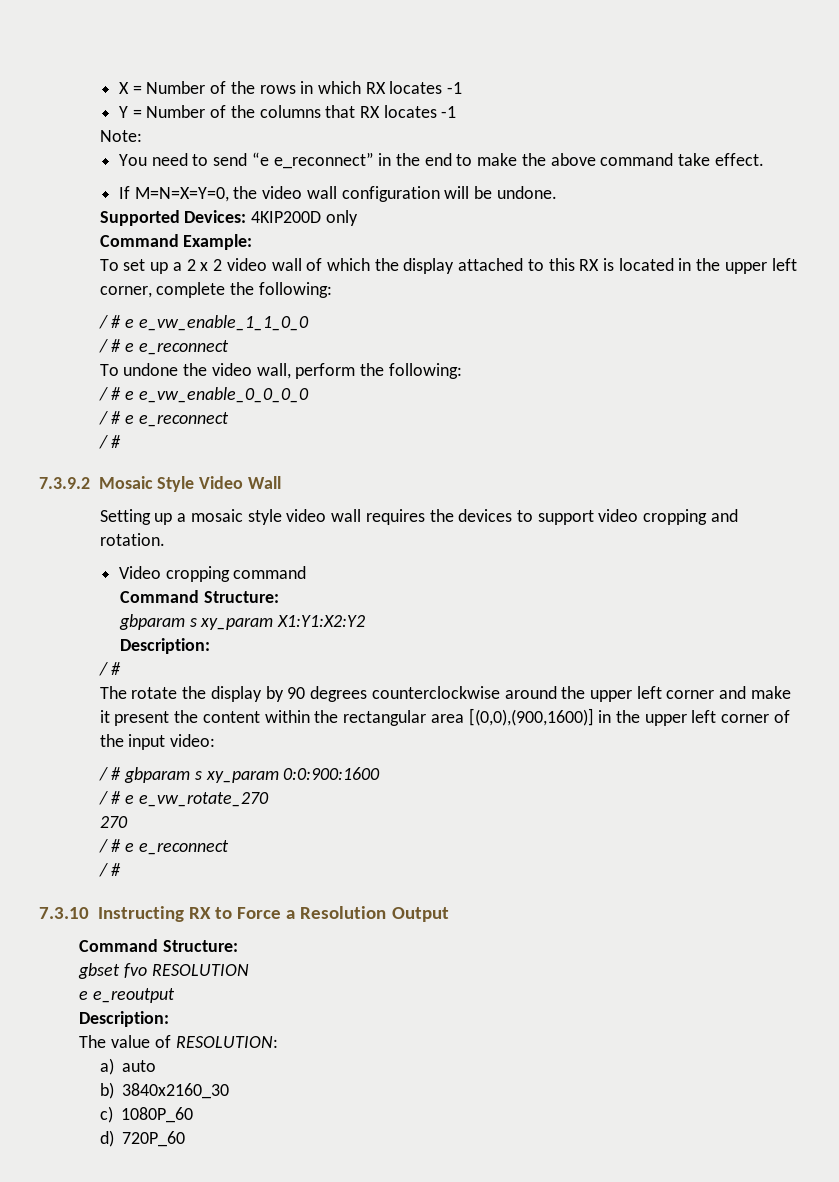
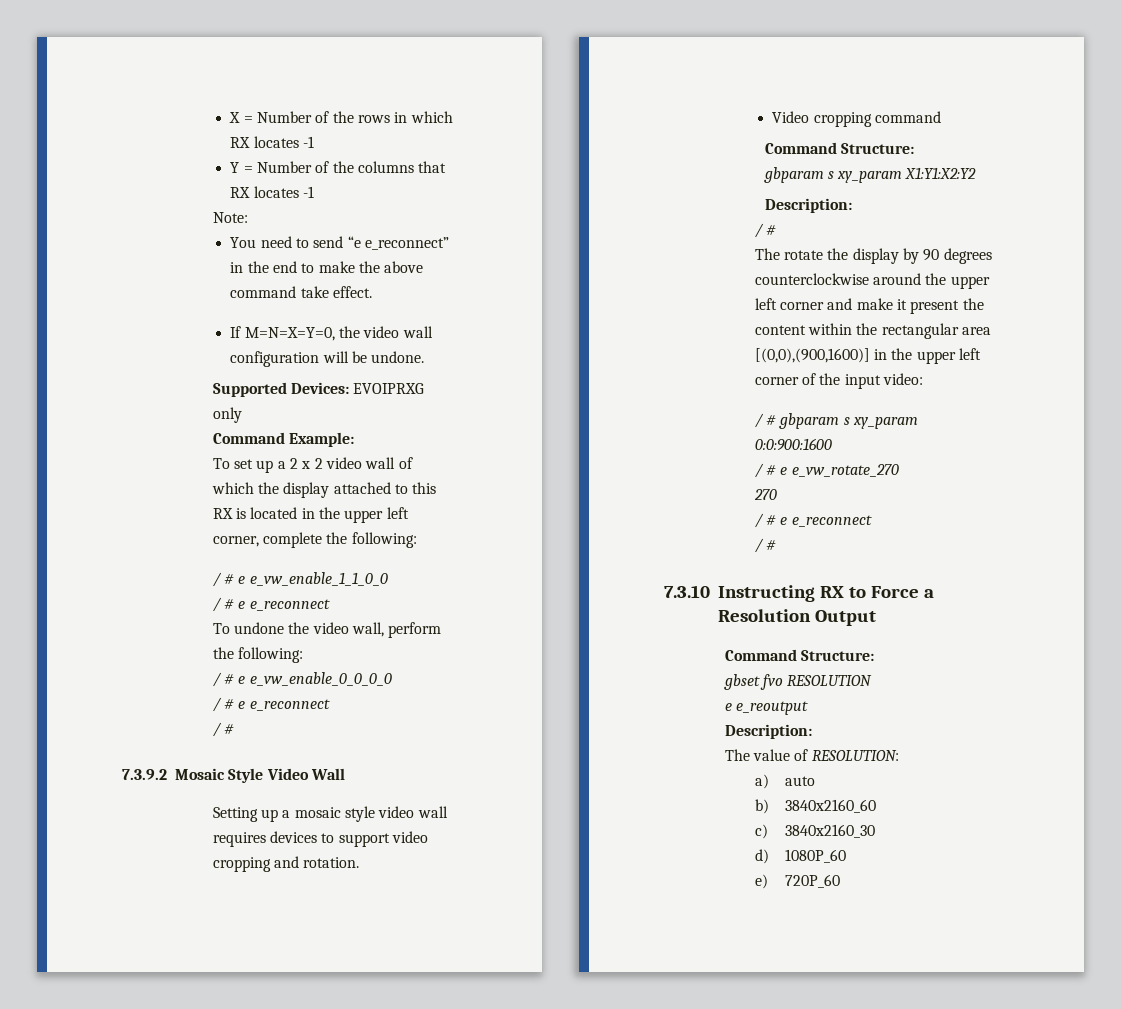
- Supported Devices: 4KIP200D only
+ Supported Devices: EVOIPRXG only
- Setting up a mosaic style video wall requires the devices to support video cropping and rotation.
+ Setting up a mosaic style video wall requires devices to support video cropping and rotation.
- b) 3840x2160_30
+ b) 3840x2160_60
+ c) 3840x2160_30
- c) 1080P_60
+ d) 1080P_60
- d) 720P_60
+ e) 720P_60

